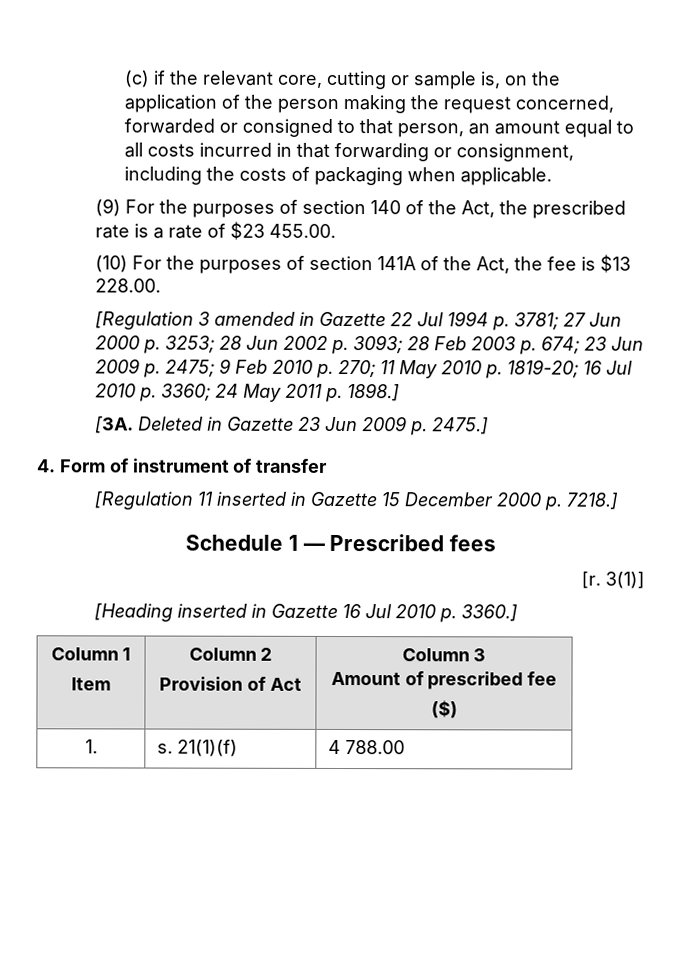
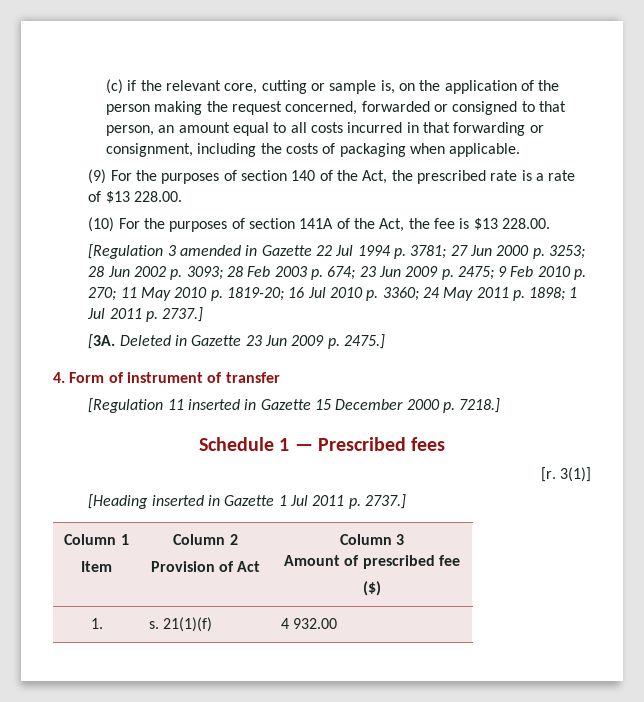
- (9) For the purposes of section 140 of the Act, the prescribed rate is a rate of $23 455.00.
+ (9) For the purposes of section 140 of the Act, the prescribed rate is a rate of $13 228.00.
- [Regulation 3 amended in Gazette 22 Jul 1994 p. 3781; 27 Jun 2000 p. 3253; 28 Jun 2002 p. 3093; 28 Feb 2003 p. 674; 23 Jun 2009 p. 2475; 9 Feb 2010 p. 270; 11 May 2010 p. 1819-20; 16 Jul 2010 p. 3360; 24 May 2011 p. 1898.]
+ [Regulation 3 amended in Gazette 22 Jul 1994 p. 3781; 27 Jun 2000 p. 3253; 28 Jun 2002 p. 3093; 28 Feb 2003 p. 674; 23 Jun 2009 p. 2475; 9 Feb 2010 p. 270; 11 May 2010 p. 1819-20; 16 Jul 2010 p. 3360; 24 May 2011 p. 1898; 1 Jul 2011 p. 2737.]
- [Heading inserted in Gazette 16 Jul 2010 p. 3360.]
+ [Heading inserted in Gazette 1 Jul 2011 p. 2737.]
- 1. | s. 21(1)(f) | 4 788.00
+ 1. | s. 21(1)(f) | 4 932.00

